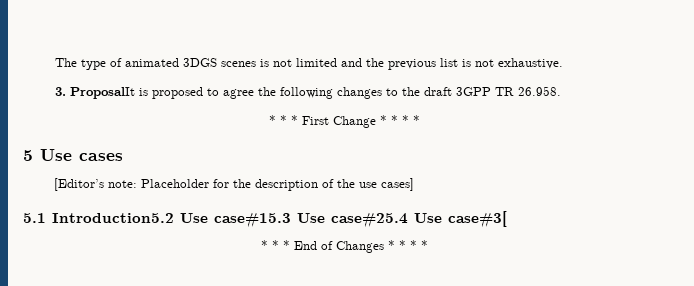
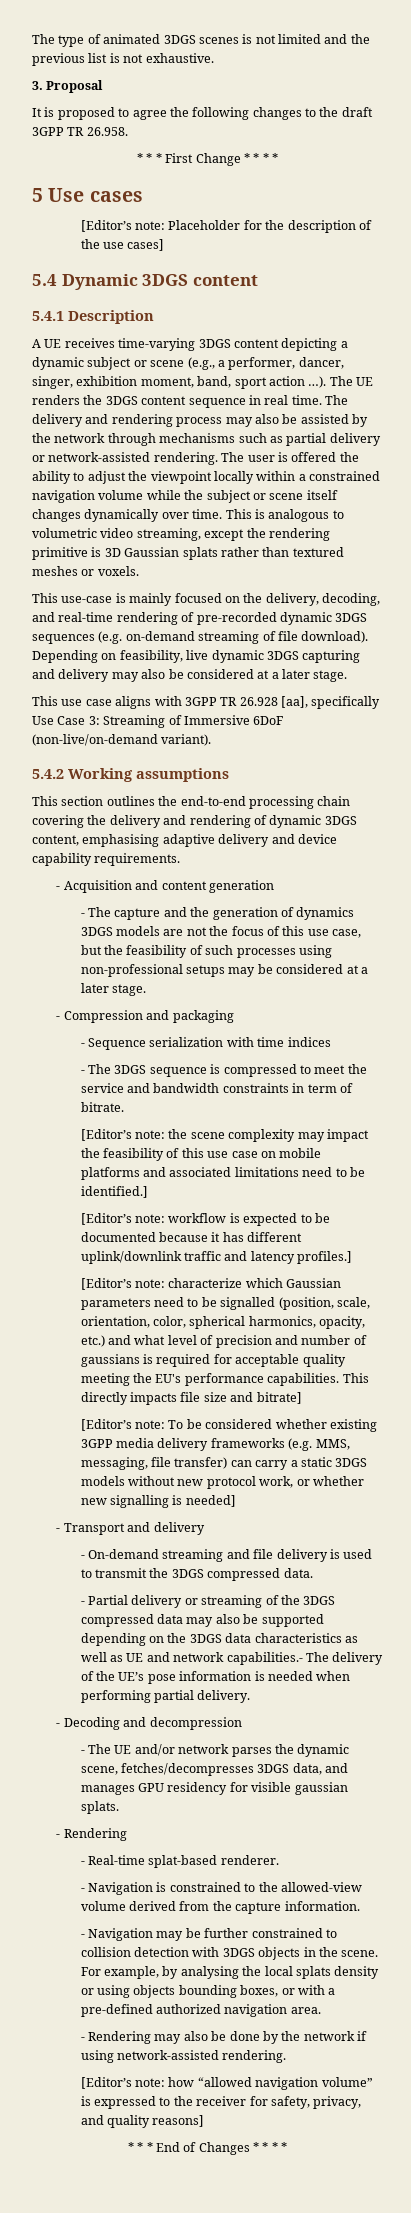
- 3. ProposalIt is proposed to agree the following changes to the draft 3GPP TR 26.958.
+ 3. Proposal
+ It is proposed to agree the following changes to the draft 3GPP TR 26.958.
- 5.1 Introduction5.2 Use case#15.3 Use case#25.4 Use case#3[
+ 5.4 Dynamic 3DGS content
+ 5.4.1 Description
+ A UE receives time-varying 3DGS content depicting a dynamic subject or scene (e.g., a performer, dancer, singer, exhibition moment, band, sport action …). The UE renders the 3DGS content sequence in real time. The delivery and rendering process may also be assisted by the network through mechanisms such as partial delivery or network-assisted rendering. The user is offered the ability to adjust the viewpoint locally within a constrained navigation volume while the subject or scene itself changes dynamically over time. This is analogous to volumetric video streaming, except the rendering primitive is 3D Gaussian splats rather than textured meshes or voxels.
+ This use-case is mainly focused on the delivery, decoding, and real-time rendering of pre-recorded dynamic 3DGS sequences (e.g. on-demand streaming of file download). Depending on feasibility, live dynamic 3DGS capturing and delivery may also be considered at a later stage.
+ This use case aligns with 3GPP TR 26.928 [aa], specifically Use Case 3: Streaming of Immersive 6DoF (non-live/on-demand variant).
+ 5.4.2 Working assumptions
+ This section outlines the end-to-end processing chain covering the delivery and rendering of dynamic 3DGS content, emphasising adaptive delivery and device capability requirements.
+ - Acquisition and content generation
+ - The capture and the generation of dynamics 3DGS models are not the focus of this use case, but the feasibility of such processes using non-professional setups may be considered at a later stage.
+ - Compression and packaging
+ - Sequence serialization with time indices
+ - The 3DGS sequence is compressed to meet the service and bandwidth constraints in term of bitrate.
+ [Editor’s note: the scene complexity may impact the feasibility of this use case on mobile platforms and associated limitations need to be identified.]
+ [Editor’s note: workflow is expected to be documented because it has different uplink/downlink traffic and latency profiles.]
+ [Editor’s note: characterize which Gaussian parameters need to be signalled (position, scale, orientation, color, spherical harmonics, opacity, etc.) and what level of precision and number of gaussians is required for acceptable quality meeting the EU's performance capabilities. This directly impacts file size and bitrate]
+ [Editor’s note: To be considered whether existing 3GPP media delivery frameworks (e.g. MMS, messaging, file transfer) can carry a static 3DGS models without new protocol work, or whether new signalling is needed]
+ - Transport and delivery
+ - On-demand streaming and file delivery is used to transmit the 3DGS compressed data.
+ - Partial delivery or streaming of the 3DGS compressed data may also be supported depending on the 3DGS data characteristics as well as UE and network capabilities.- The delivery of the UE’s pose information is needed when performing partial delivery.
+ - Decoding and decompression
+ - The UE and/or network parses the dynamic scene, fetches/decompresses 3DGS data, and manages GPU residency for visible gaussian splats.
+ - Rendering
+ - Real-time splat-based renderer.
+ - Navigation is constrained to the allowed-view volume derived from the capture information.
+ - Navigation may be further constrained to collision detection with 3DGS objects in the scene. For example, by analysing the local splats density or using objects bounding boxes, or with a pre-defined authorized navigation area.
+ - Rendering may also be done by the network if using network-assisted rendering.
+ [Editor’s note: how “allowed navigation volume” is expressed to the receiver for safety, privacy, and quality reasons]

